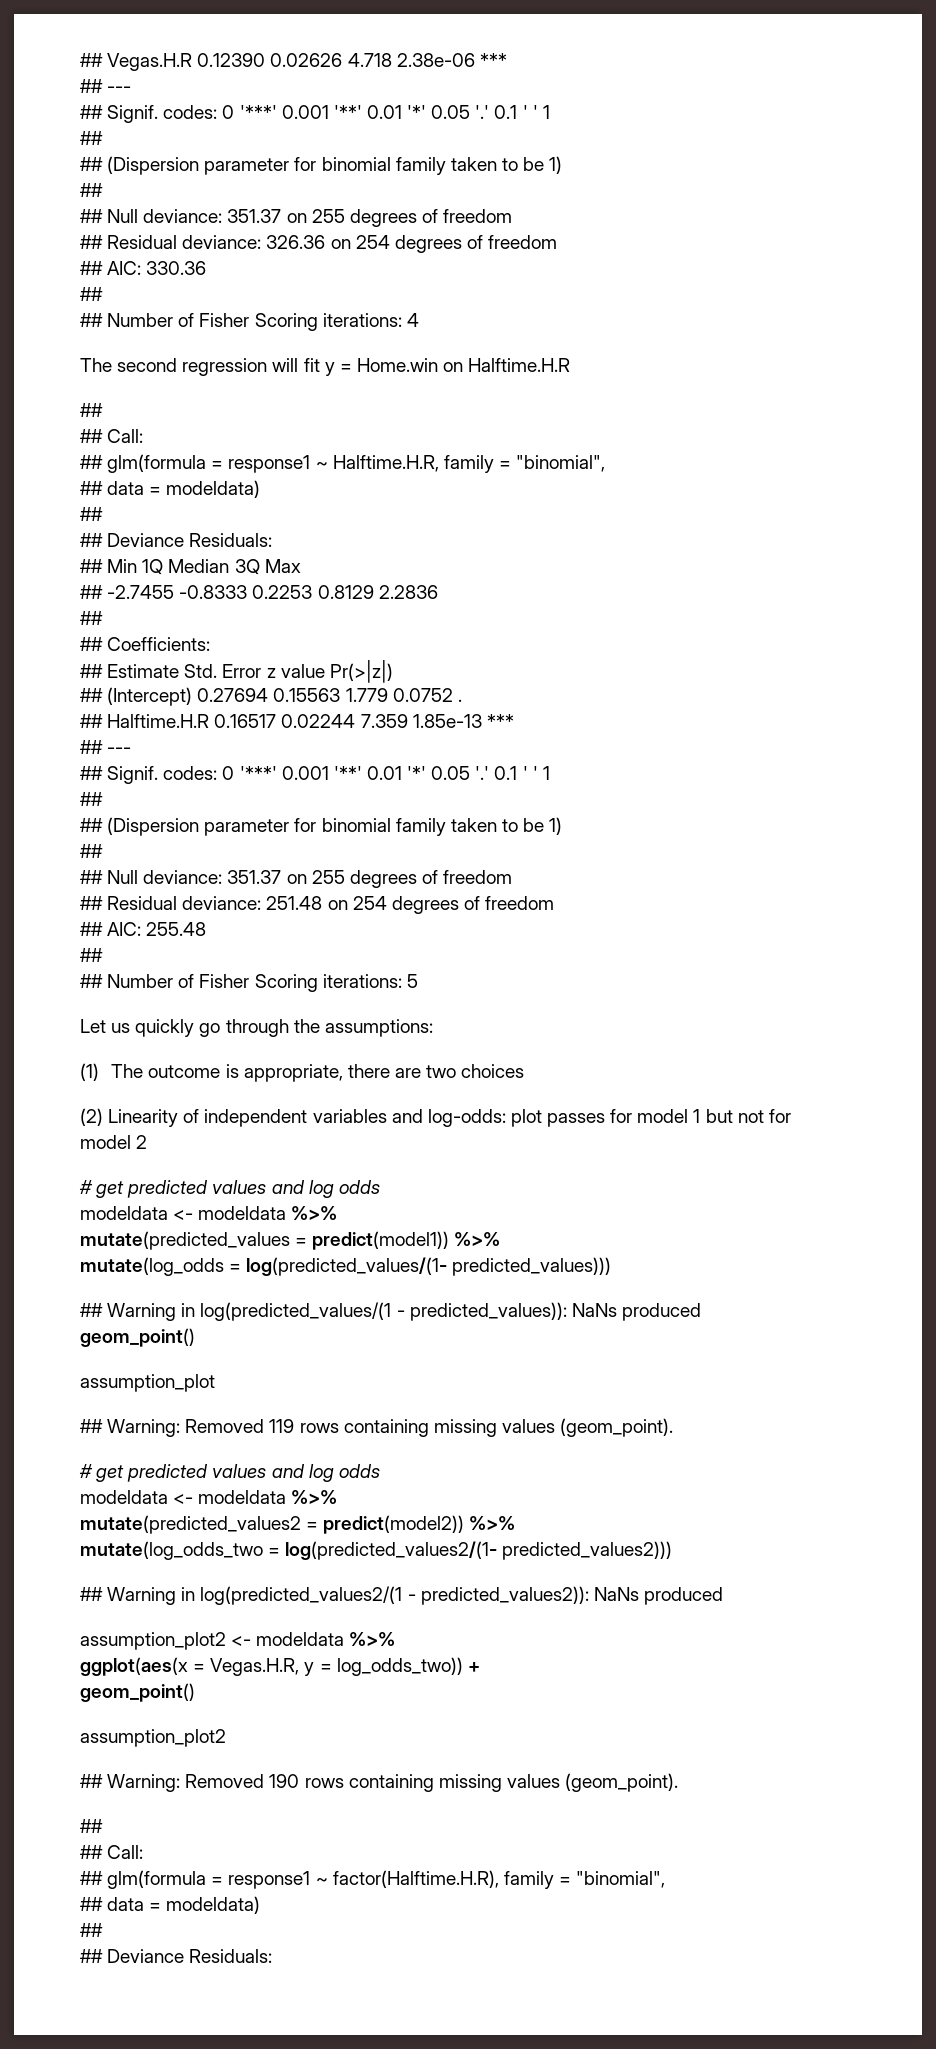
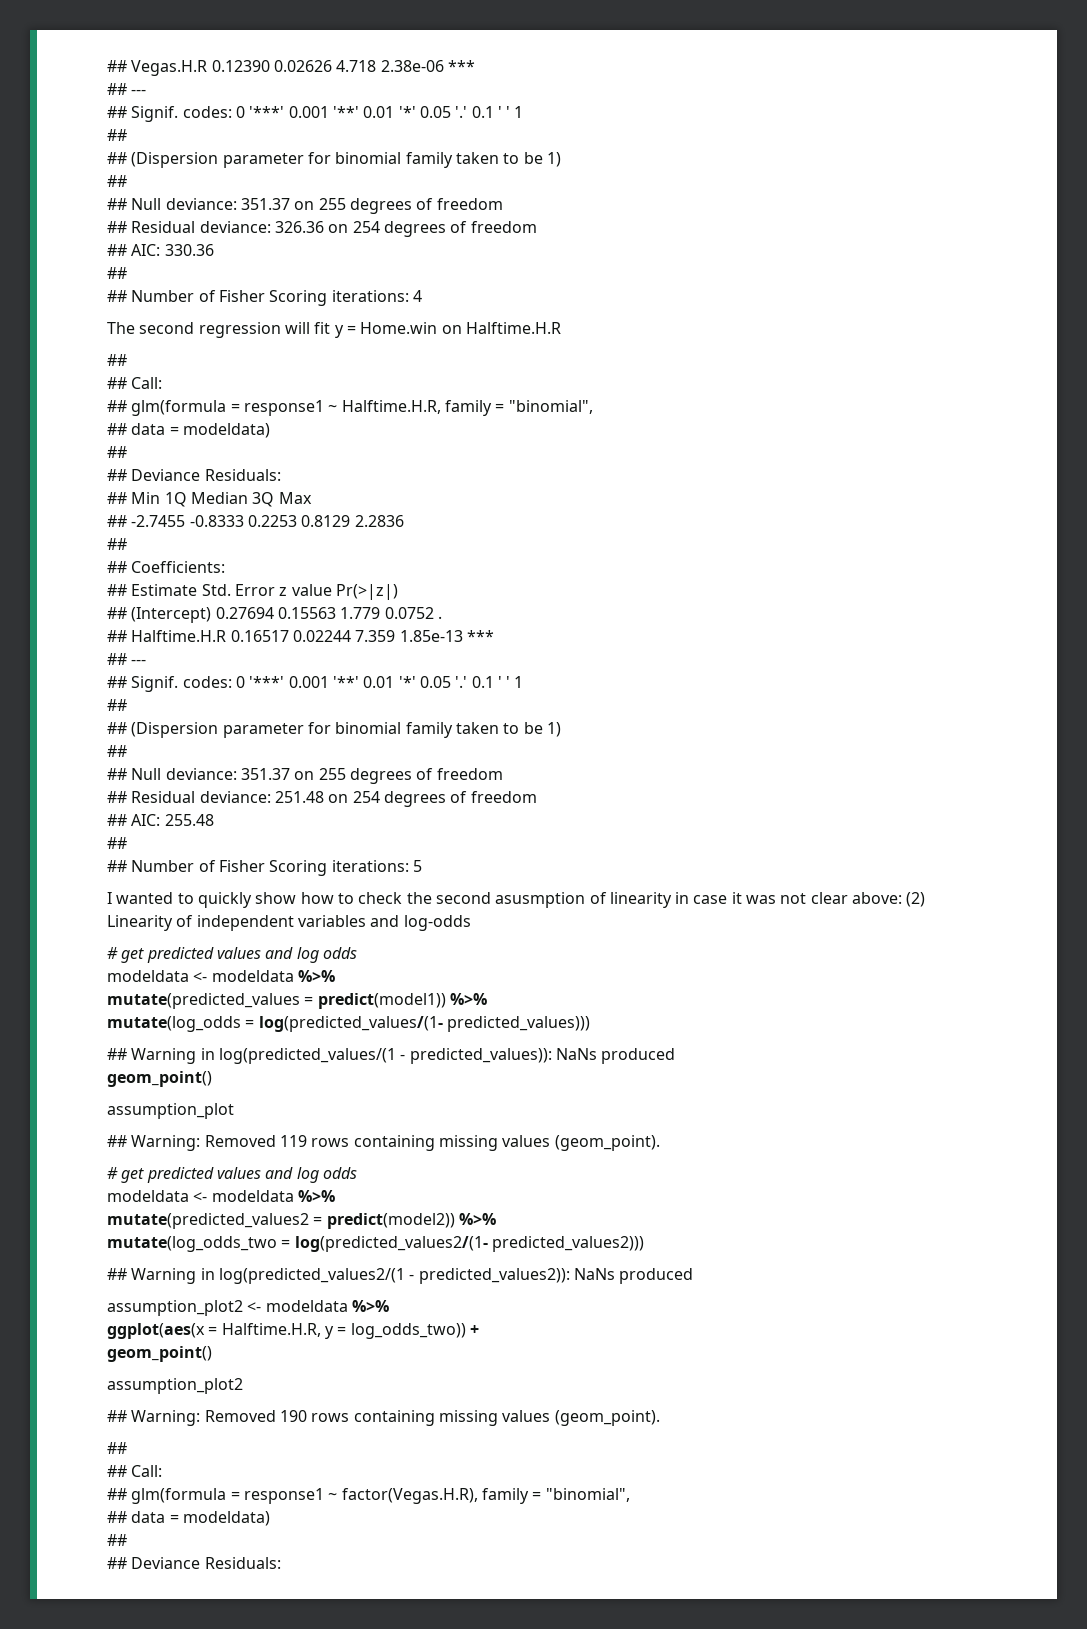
- Let us quickly go through the assumptions:
- (1) The outcome is appropriate, there are two choices
- (2) Linearity of independent variables and log-odds: plot passes for model 1 but not for model 2
+ I wanted to quickly show how to check the second asusmption of linearity in case it was not clear above: (2) Linearity of independent variables and log-odds
- ggplot(aes(x = Vegas.H.R, y = log_odds_two)) +
+ ggplot(aes(x = Halftime.H.R, y = log_odds_two)) +
- ## glm(formula = response1 ~ factor(Halftime.H.R), family = "binomial",
+ ## glm(formula = response1 ~ factor(Vegas.H.R), family = "binomial",

